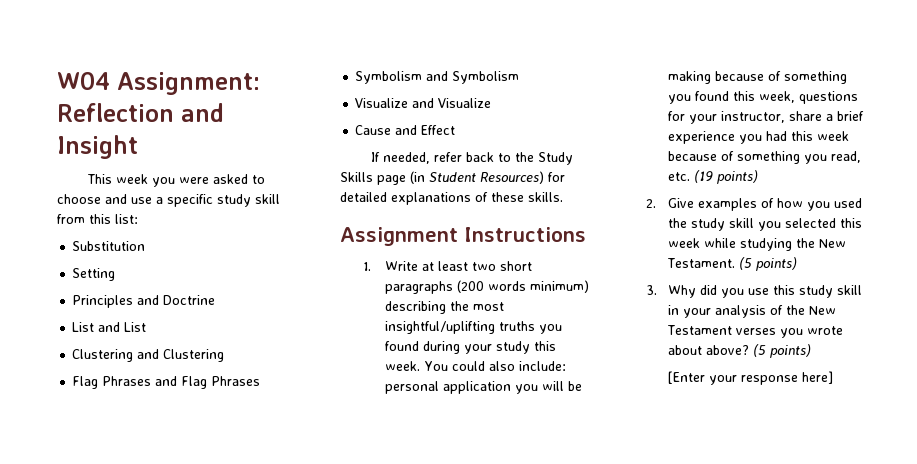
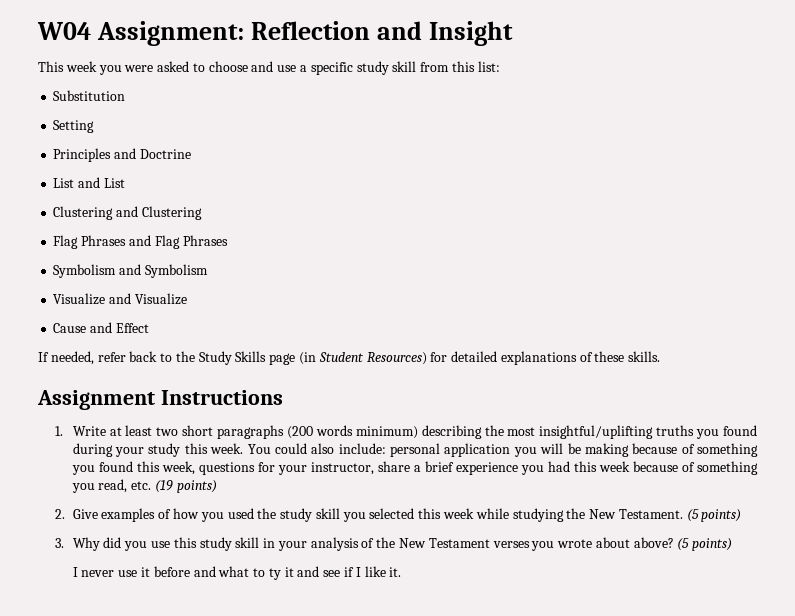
- [Enter your response here]
+ I never use it before and what to ty it and see if I like it.

